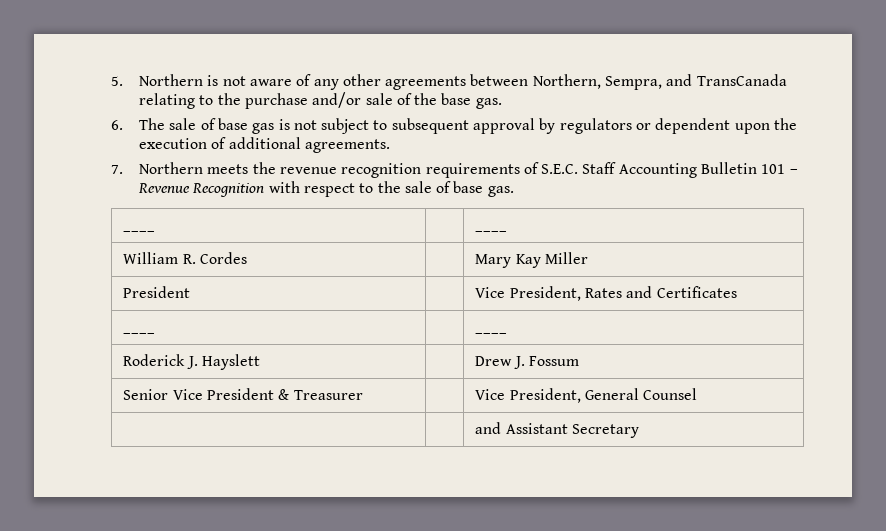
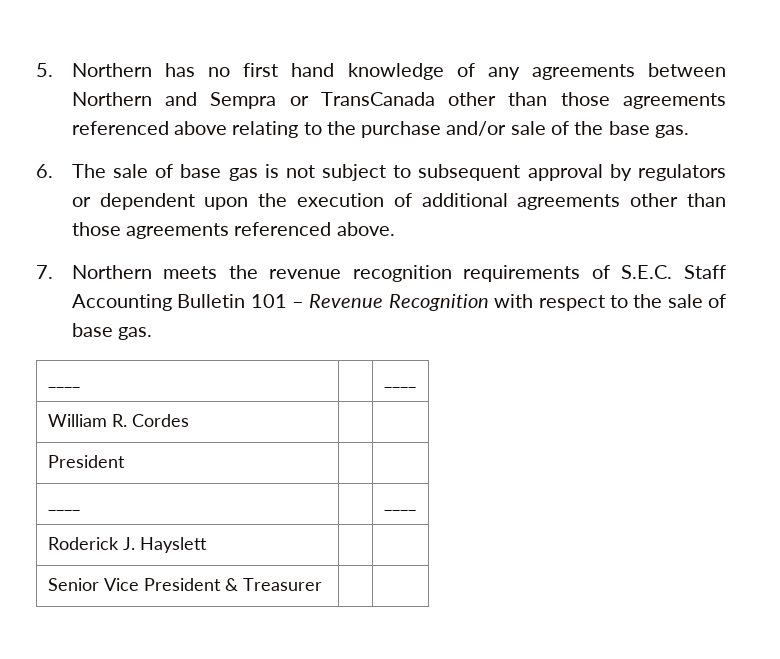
- 5. Northern is not aware of any other agreements between Northern, Sempra, and TransCanada relating to the purchase and/or sale of the base gas.
+ 5. Northern has no first hand knowledge of any agreements between Northern and Sempra or TransCanada other than those agreements referenced above relating to the purchase and/or sale of the base gas.
- 6. The sale of base gas is not subject to subsequent approval by regulators or dependent upon the execution of additional agreements.
+ 6. The sale of base gas is not subject to subsequent approval by regulators or dependent upon the execution of additional agreements other than those agreements referenced above.
- William R. Cordes | | Mary Kay Miller
- President | | Vice President, Rates and Certificates
+ William R. Cordes | |
+ President | |
- Roderick J. Hayslett | | Drew J. Fossum
+ Roderick J. Hayslett | |
- Senior Vice President & Treasurer | | Vice President, General Counsel
- | | and Assistant Secretary
+ Senior Vice President & Treasurer | |

